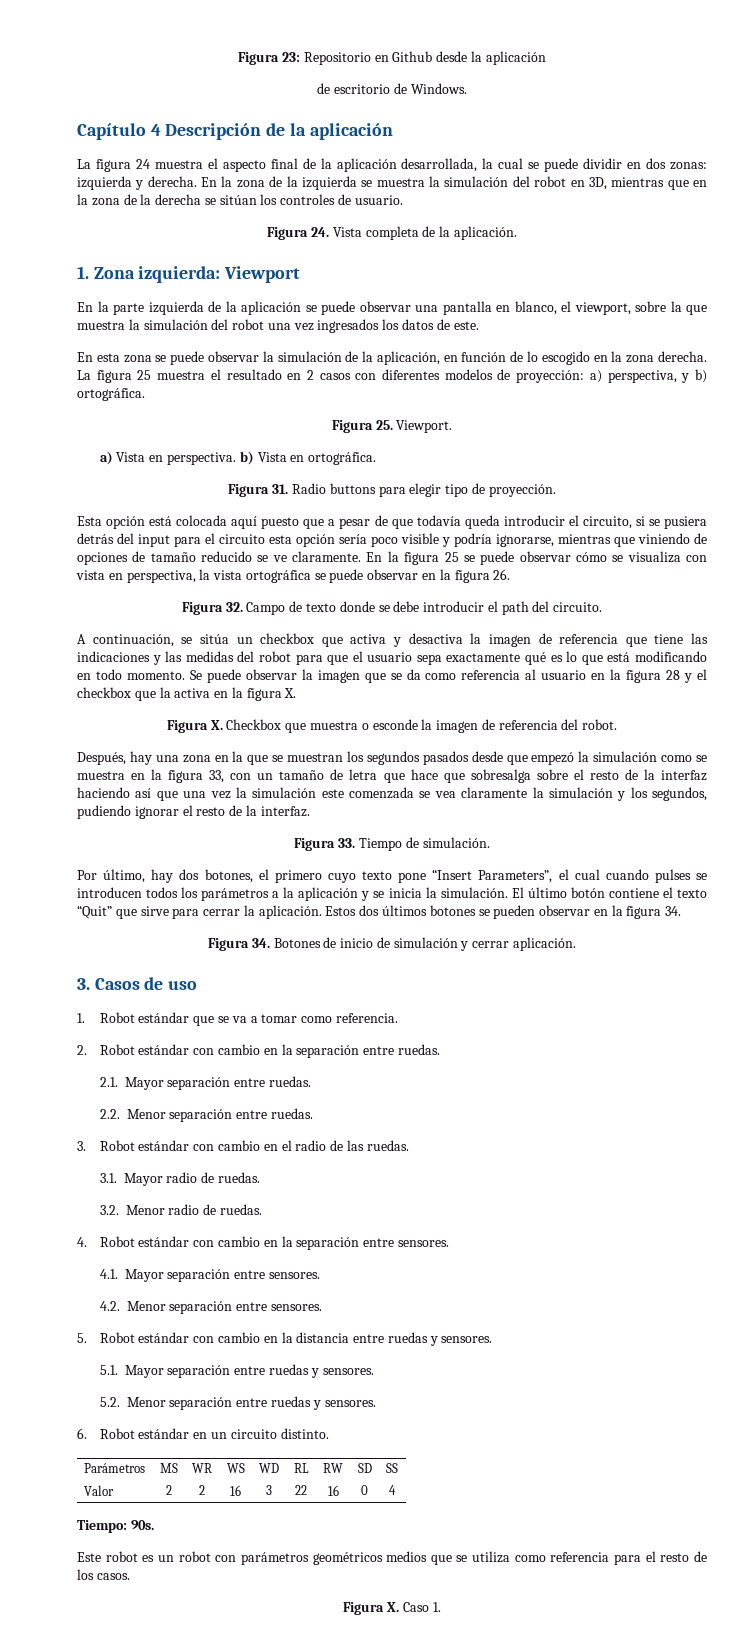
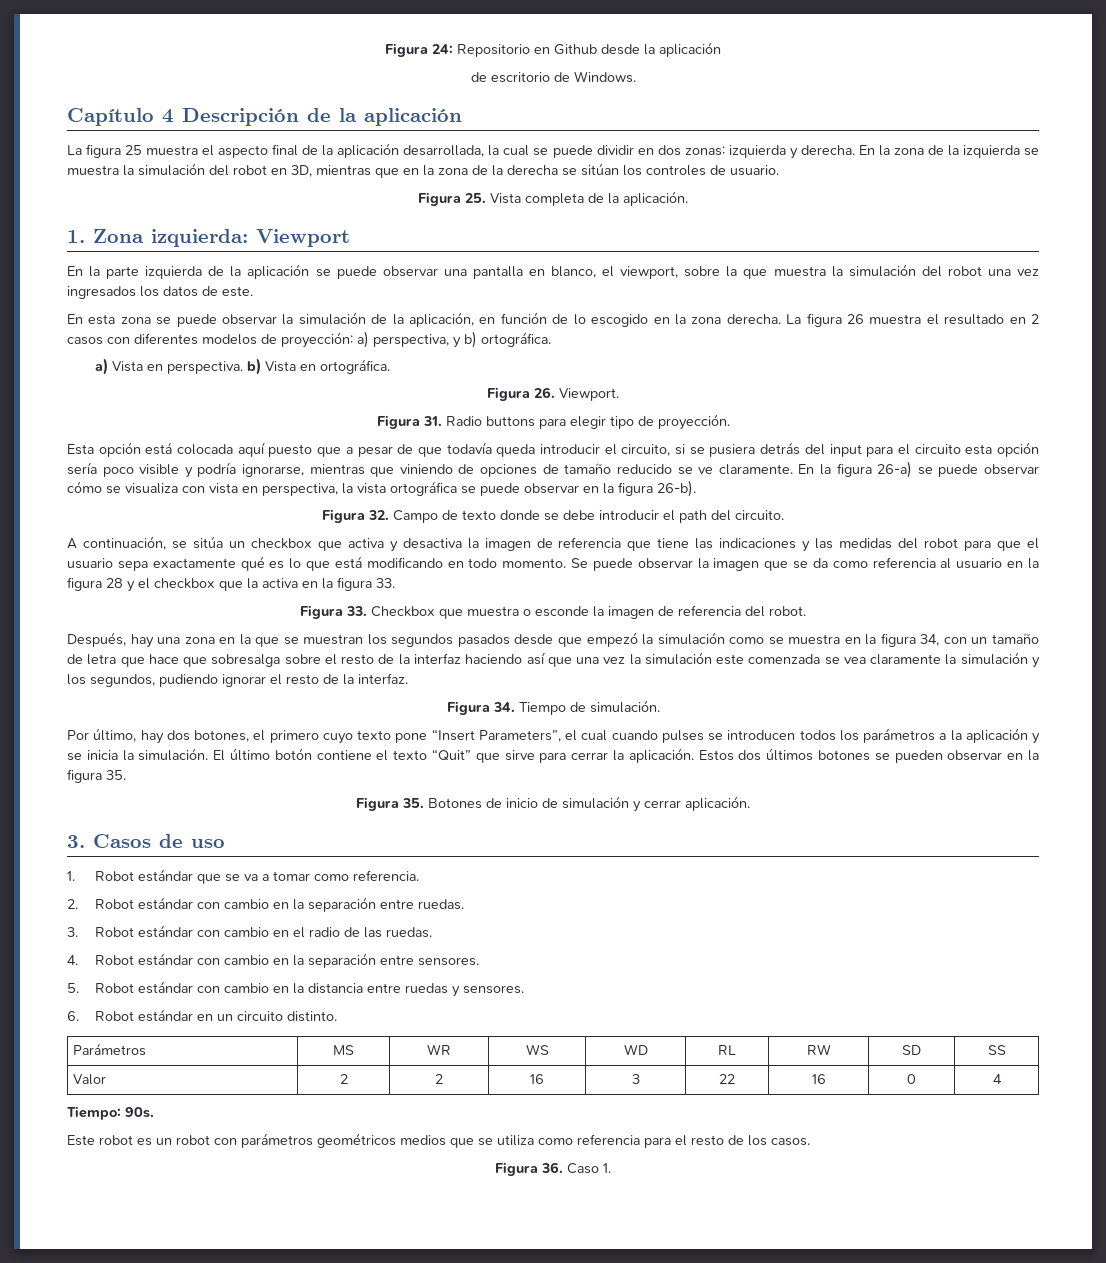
- Figura 23: Repositorio en Github desde la aplicación
+ Figura 24: Repositorio en Github desde la aplicación
- La figura 24 muestra el aspecto final de la aplicación desarrollada, la cual se puede dividir en dos zonas: izquierda y derecha.
+ La figura 25 muestra el aspecto final de la aplicación desarrollada, la cual se puede dividir en dos zonas: izquierda y derecha.
- Figura 24. Vista completa de la aplicación.
+ Figura 25. Vista completa de la aplicación.
- La figura 25 muestra el resultado en 2 casos con diferentes modelos de proyección: a) perspectiva, y b) ortográfica.
+ La figura 26 muestra el resultado en 2 casos con diferentes modelos de proyección: a) perspectiva, y b) ortográfica.
- Figura 25. Viewport.
+ Figura 26. Viewport.
- En la figura 25 se puede observar cómo se visualiza con vista en perspectiva, la vista ortográfica se puede observar en la figura 26.
+ En la figura 26-a) se puede observar cómo se visualiza con vista en perspectiva, la vista ortográfica se puede observar en la figura 26-b).
- Se puede observar la imagen que se da como referencia al usuario en la figura 28 y el checkbox que la activa en la figura X.
- Figura X. Checkbox que muestra o esconde la imagen de referencia del robot.
+ Se puede observar la imagen que se da como referencia al usuario en la figura 28 y el checkbox que la activa en la figura 33.
+ Figura 33. Checkbox que muestra o esconde la imagen de referencia del robot.
- Después, hay una zona en la que se muestran los segundos pasados desde que empezó la simulación como se muestra en la figura 33, con un tamaño de letra que hace que sobresalga sobre el resto de la interfaz haciendo así que una vez la simulación este comenzada se vea claramente la simulación y los segundos, pudiendo ignorar el resto de la interfaz.
+ Después, hay una zona en la que se muestran los segundos pasados desde que empezó la simulación como se muestra en la figura 34, con un tamaño de letra que hace que sobresalga sobre el resto de la interfaz haciendo así que una vez la simulación este comenzada se vea claramente la simulación y los segundos, pudiendo ignorar el resto de la interfaz.
- Figura 33. Tiempo de simulación.
+ Figura 34. Tiempo de simulación.
- Estos dos últimos botones se pueden observar en la figura 34.
- Figura 34. Botones de inicio de simulación y cerrar aplicación.
+ Estos dos últimos botones se pueden observar en la figura 35.
+ Figura 35. Botones de inicio de simulación y cerrar aplicación.
- 2.1. Mayor separación entre ruedas.
- 2.2. Menor separación entre ruedas.
- 3.1. Mayor radio de ruedas.
- 3.2. Menor radio de ruedas.
- 4.1. Mayor separación entre sensores.
- 4.2. Menor separación entre sensores.
- 5.1. Mayor separación entre ruedas y sensores.
- 5.2. Menor separación entre ruedas y sensores.
- Figura X. Caso 1.
+ Figura 36. Caso 1.

